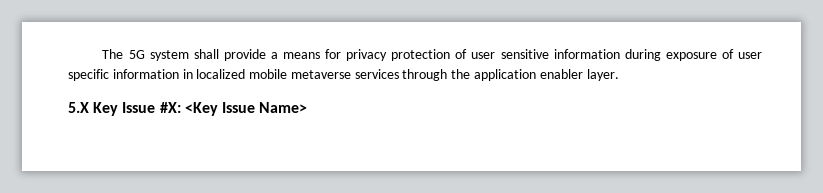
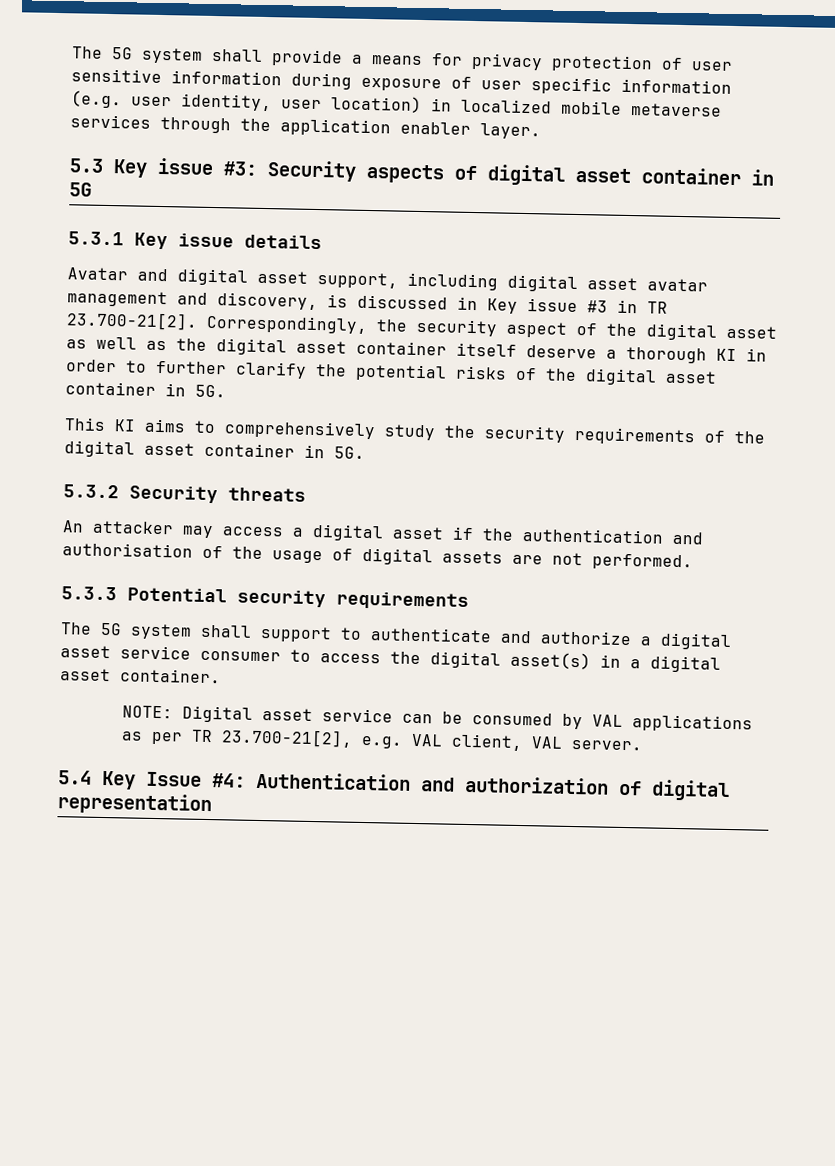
- The 5G system shall provide a means for privacy protection of user sensitive information during exposure of user specific information in localized mobile metaverse services through the application enabler layer.
+ The 5G system shall provide a means for privacy protection of user sensitive information during exposure of user specific information (e.g. user identity, user location) in localized mobile metaverse services through the application enabler layer.
- 5.X Key Issue #X: <Key Issue Name>
+ 5.3 Key issue #3: Security aspects of digital asset container in 5G
+ 5.3.1 Key issue details
+ Avatar and digital asset support, including digital asset avatar management and discovery, is discussed in Key issue #3 in TR 23.700-21[2]. Correspondingly, the security aspect of the digital asset as well as the digital asset container itself deserve a thorough KI in order to further clarify the potential risks of the digital asset container in 5G.
+ This KI aims to comprehensively study the security requirements of the digital asset container in 5G.
+ 5.3.2 Security threats
+ An attacker may access a digital asset if the authentication and authorisation of the usage of digital assets are not performed.
+ 5.3.3 Potential security requirements
+ The 5G system shall support to authenticate and authorize a digital asset service consumer to access the digital asset(s) in a digital asset container.
+ NOTE: Digital asset service can be consumed by VAL applications as per TR 23.700-21[2], e.g. VAL client, VAL server.
+ 5.4 Key Issue #4: Authentication and authorization of digital representation

